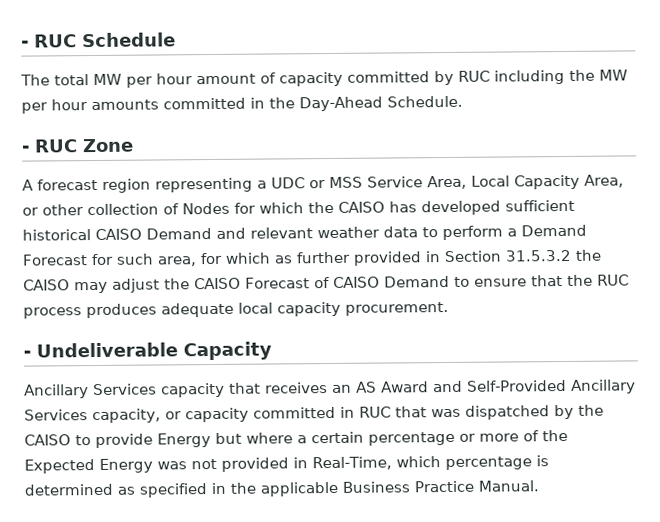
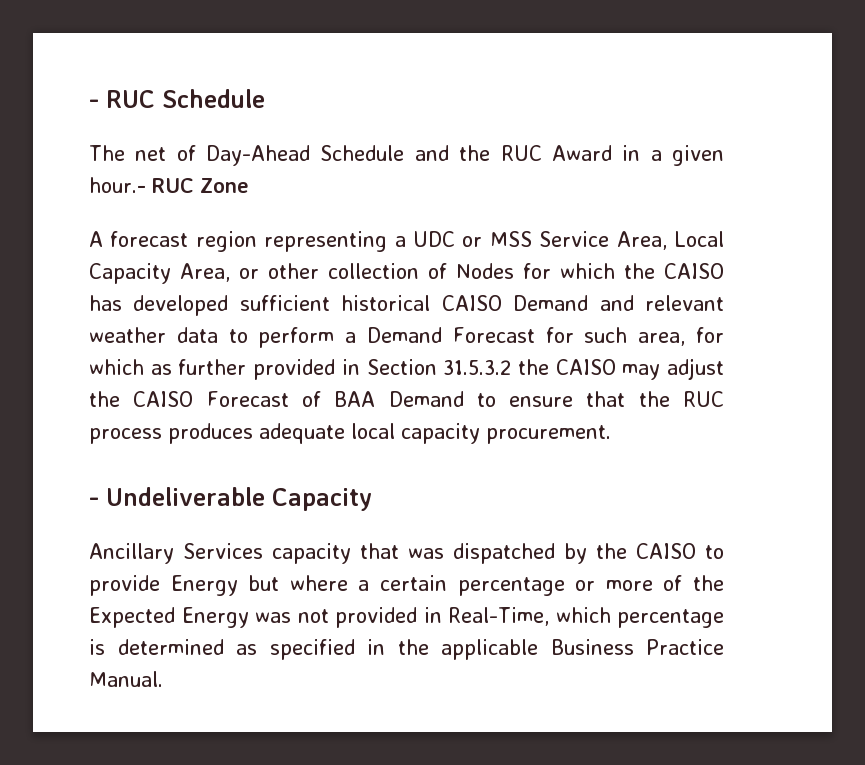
- The total MW per hour amount of capacity committed by RUC including the MW per hour amounts committed in the Day-Ahead Schedule.
- - RUC Zone
+ The net of Day-Ahead Schedule and the RUC Award in a given hour.- RUC Zone
- A forecast region representing a UDC or MSS Service Area, Local Capacity Area, or other collection of Nodes for which the CAISO has developed sufficient historical CAISO Demand and relevant weather data to perform a Demand Forecast for such area, for which as further provided in Section 31.5.3.2 the CAISO may adjust the CAISO Forecast of CAISO Demand to ensure that the RUC process produces adequate local capacity procurement.
+ A forecast region representing a UDC or MSS Service Area, Local Capacity Area, or other collection of Nodes for which the CAISO has developed sufficient historical CAISO Demand and relevant weather data to perform a Demand Forecast for such area, for which as further provided in Section 31.5.3.2 the CAISO may adjust the CAISO Forecast of BAA Demand to ensure that the RUC process produces adequate local capacity procurement.
- Ancillary Services capacity that receives an AS Award and Self-Provided Ancillary Services capacity, or capacity committed in RUC that was dispatched by the CAISO to provide Energy but where a certain percentage or more of the Expected Energy was not provided in Real-Time, which percentage is determined as specified in the applicable Business Practice Manual.
+ Ancillary Services capacity that was dispatched by the CAISO to provide Energy but where a certain percentage or more of the Expected Energy was not provided in Real-Time, which percentage is determined as specified in the applicable Business Practice Manual.

